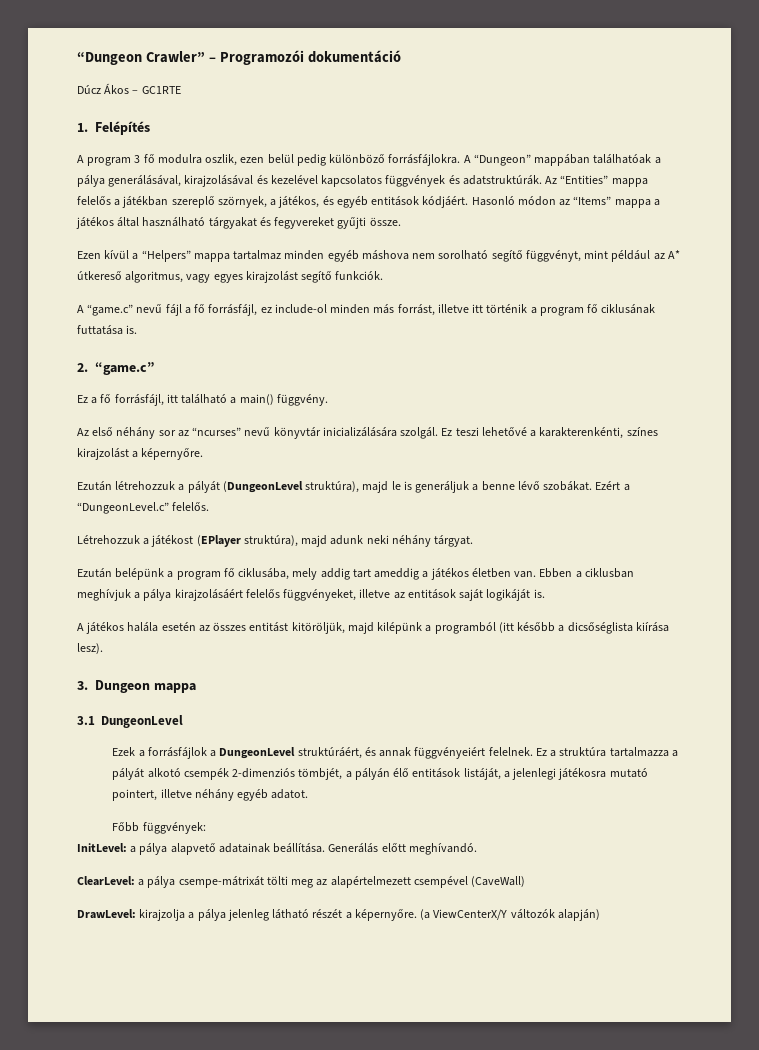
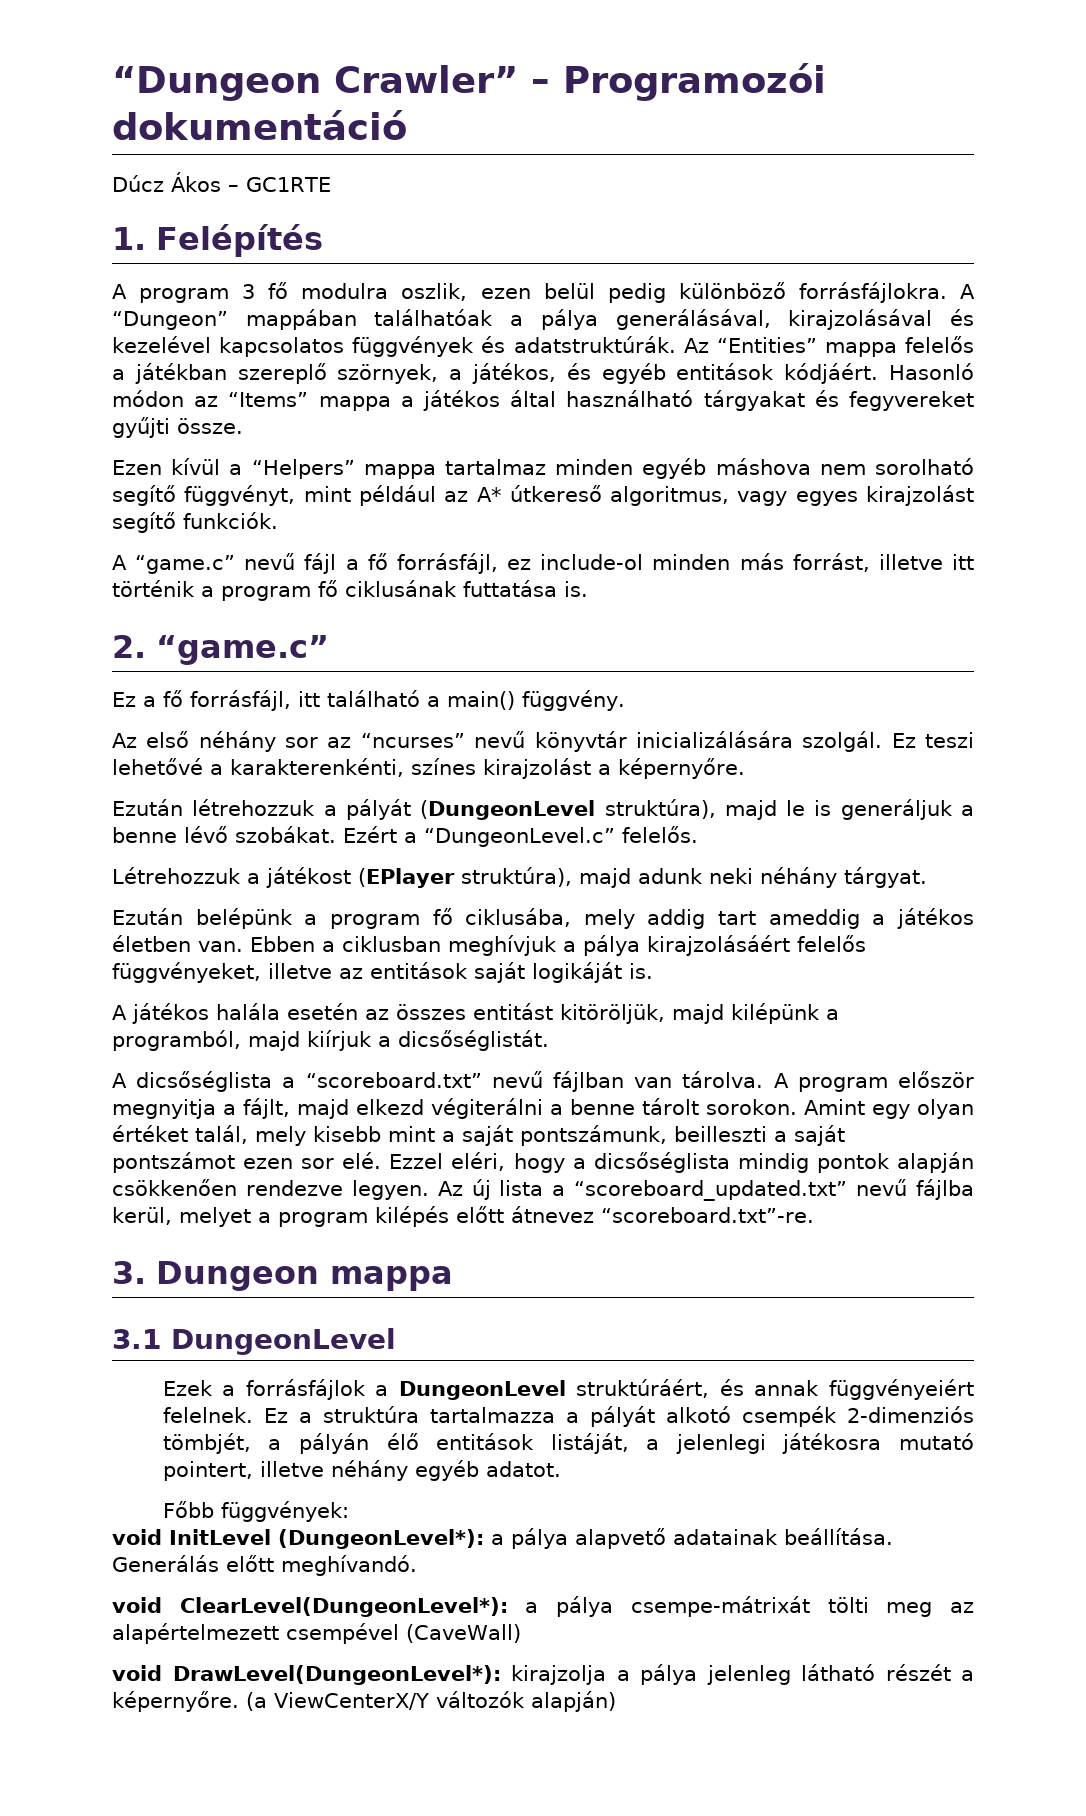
- A játékos halála esetén az összes entitást kitöröljük, majd kilépünk a programból (itt később a dicsőséglista kiírása lesz).
+ A játékos halála esetén az összes entitást kitöröljük, majd kilépünk a programból, majd kiírjuk a dicsőséglistát.
+ A dicsőséglista a “scoreboard.txt” nevű fájlban van tárolva. A program először megnyitja a fájlt, majd elkezd végiterálni a benne tárolt sorokon. Amint egy olyan értéket talál, mely kisebb mint a saját pontszámunk, beilleszti a saját pontszámot ezen sor elé. Ezzel eléri, hogy a dicsőséglista mindig pontok alapján csökkenően rendezve legyen. Az új lista a “scoreboard_updated.txt” nevű fájlba kerül, melyet a program kilépés előtt átnevez “scoreboard.txt”-re.
- InitLevel: a pálya alapvető adatainak beállítása.
+ void InitLevel (DungeonLevel*): a pálya alapvető adatainak beállítása.
- ClearLevel: a pálya csempe-mátrixát tölti meg az alapértelmezett csempével (CaveWall)
+ void ClearLevel(DungeonLevel*): a pálya csempe-mátrixát tölti meg az alapértelmezett csempével (CaveWall)
- DrawLevel: kirajzolja a pálya jelenleg látható részét a képernyőre.
+ void DrawLevel(DungeonLevel*): kirajzolja a pálya jelenleg látható részét a képernyőre.

